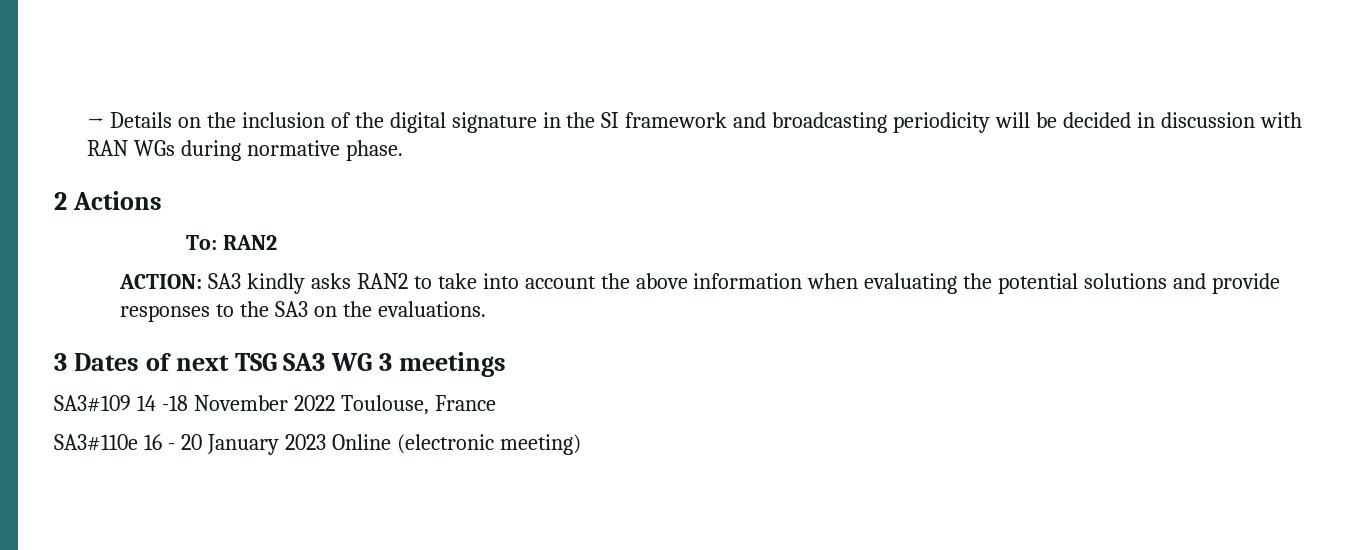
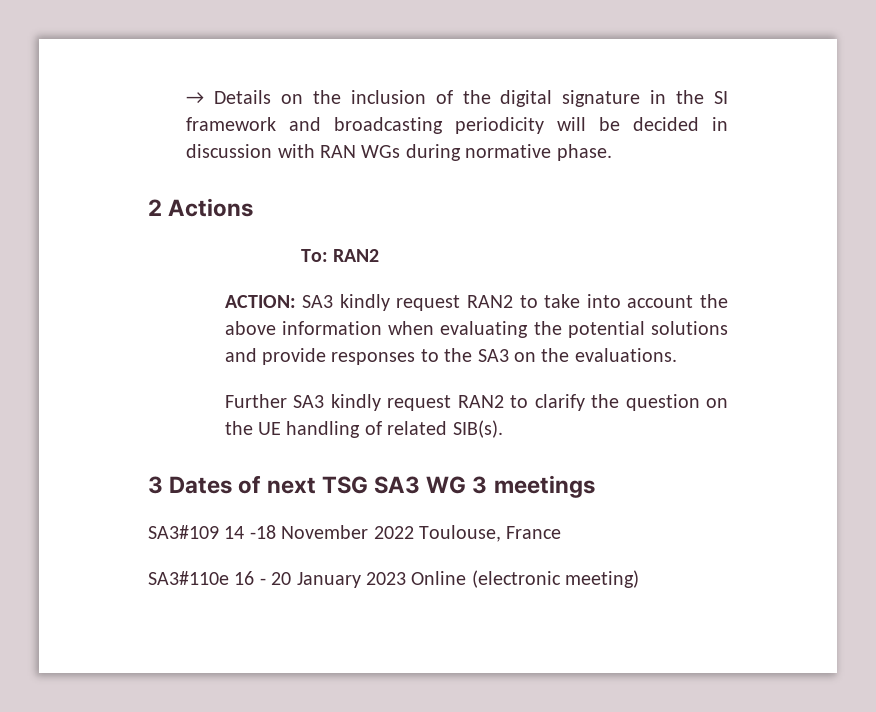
- ACTION: SA3 kindly asks RAN2 to take into account the above information when evaluating the potential solutions and provide responses to the SA3 on the evaluations.
+ ACTION: SA3 kindly request RAN2 to take into account the above information when evaluating the potential solutions and provide responses to the SA3 on the evaluations.
+ Further SA3 kindly request RAN2 to clarify the question on the UE handling of related SIB(s).

